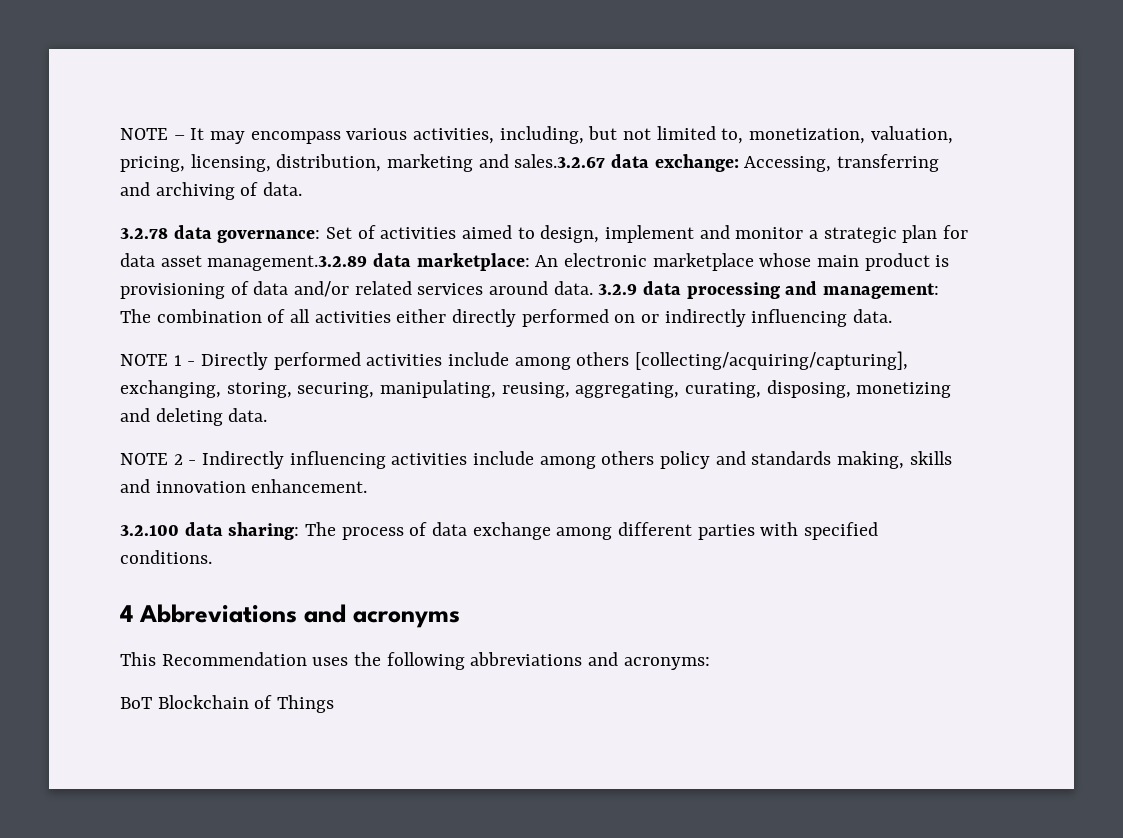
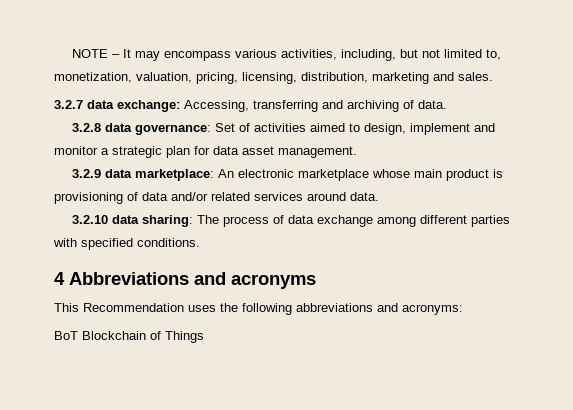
- NOTE – It may encompass various activities, including, but not limited to, monetization, valuation, pricing, licensing, distribution, marketing and sales.3.2.67 data exchange: Accessing, transferring and archiving of data.
+ NOTE – It may encompass various activities, including, but not limited to, monetization, valuation, pricing, licensing, distribution, marketing and sales.
+ 3.2.7 data exchange: Accessing, transferring and archiving of data.
- 3.2.78 data governance: Set of activities aimed to design, implement and monitor a strategic plan for data asset management.3.2.89 data marketplace: An electronic marketplace whose main product is provisioning of data and/or related services around data. 3.2.9 data processing and management: The combination of all activities either directly performed on or indirectly influencing data.
- NOTE 1 - Directly performed activities include among others [collecting/acquiring/capturing], exchanging, storing, securing, manipulating, reusing, aggregating, curating, disposing, monetizing and deleting data.
- NOTE 2 - Indirectly influencing activities include among others policy and standards making, skills and innovation enhancement.
- 3.2.100 data sharing: The process of data exchange among different parties with specified conditions.
+ 3.2.8 data governance: Set of activities aimed to design, implement and monitor a strategic plan for data asset management.
+ 3.2.9 data marketplace: An electronic marketplace whose main product is provisioning of data and/or related services around data.
+ 3.2.10 data sharing: The process of data exchange among different parties with specified conditions.

